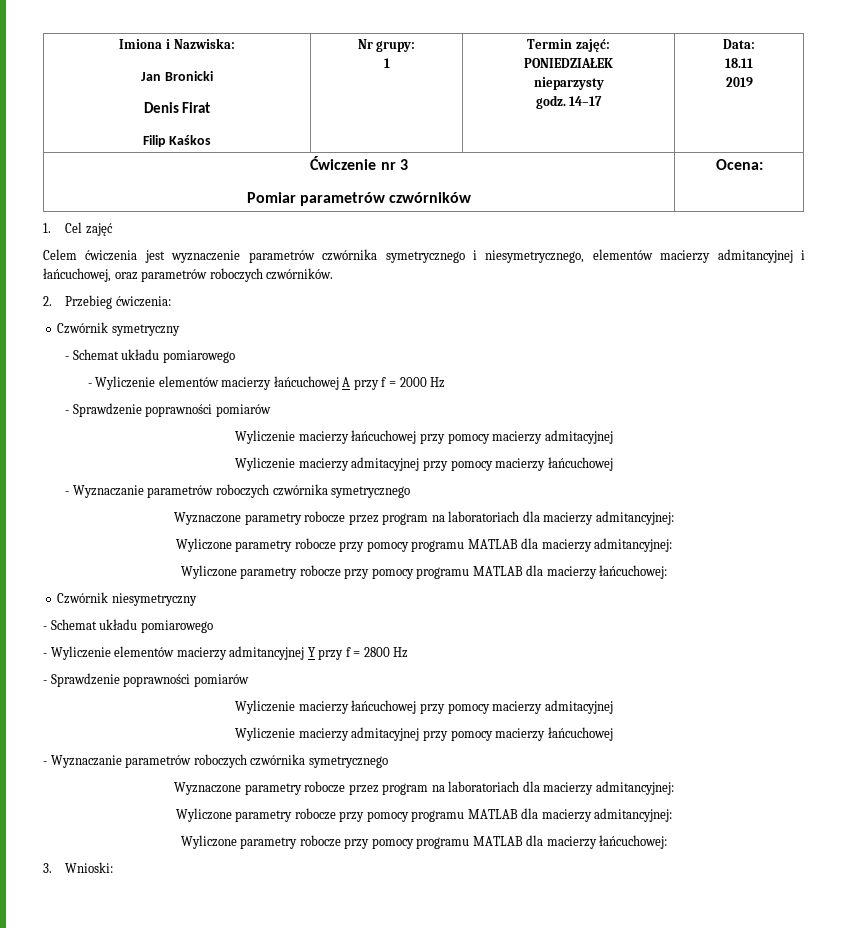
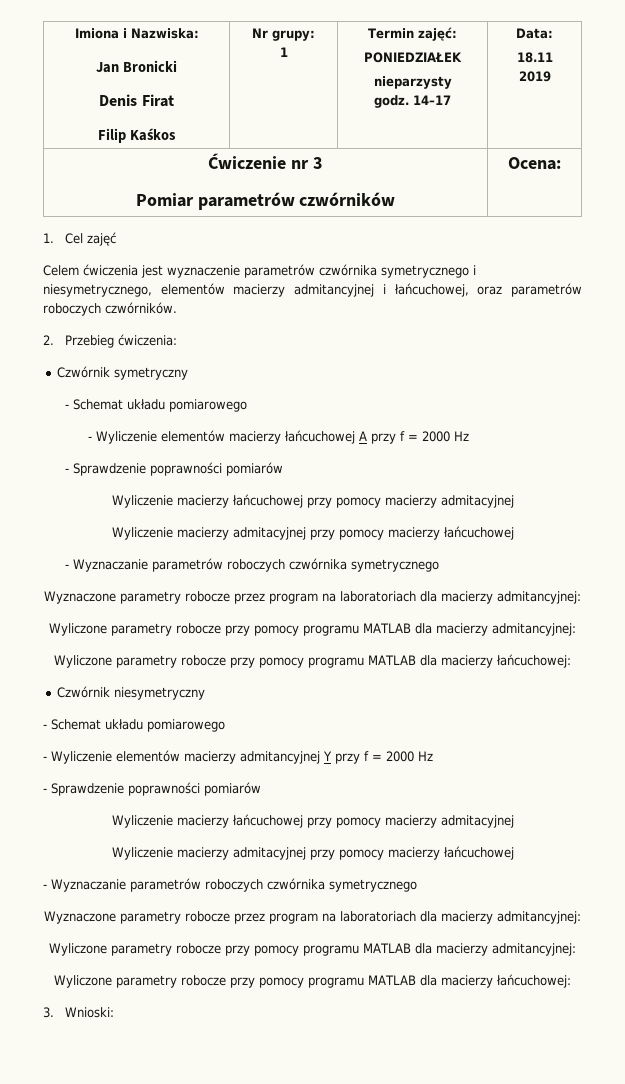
- - Wyliczenie elementów macierzy admitancyjnej Y przy f = 2800 Hz
+ - Wyliczenie elementów macierzy admitancyjnej Y przy f = 2000 Hz

